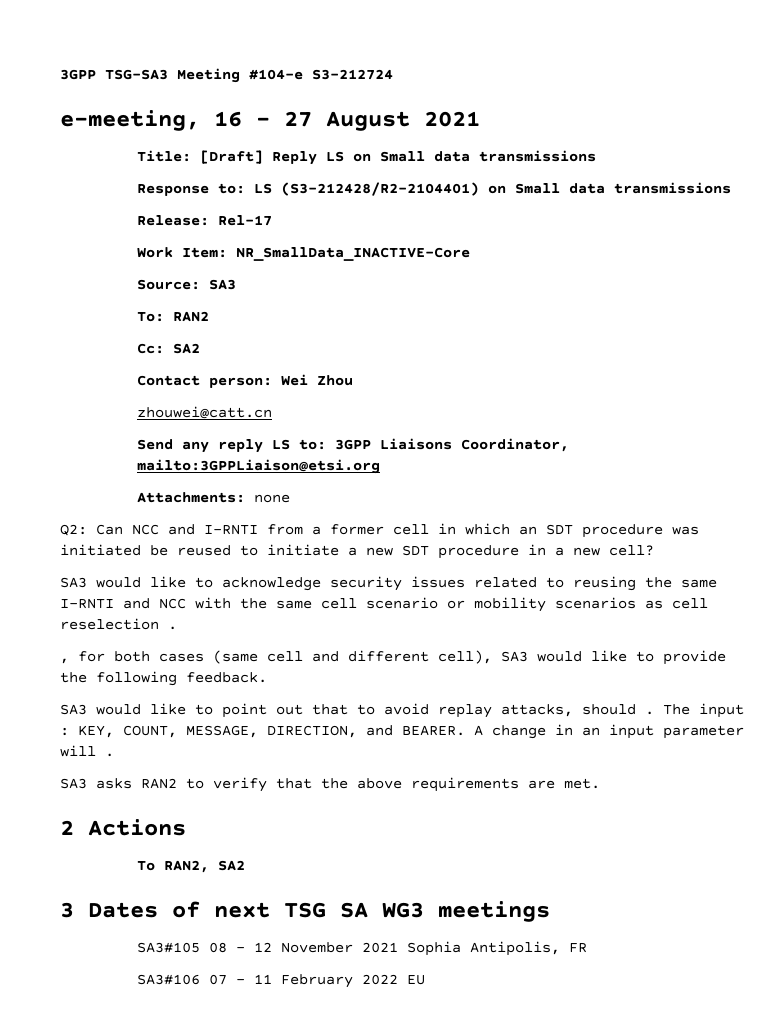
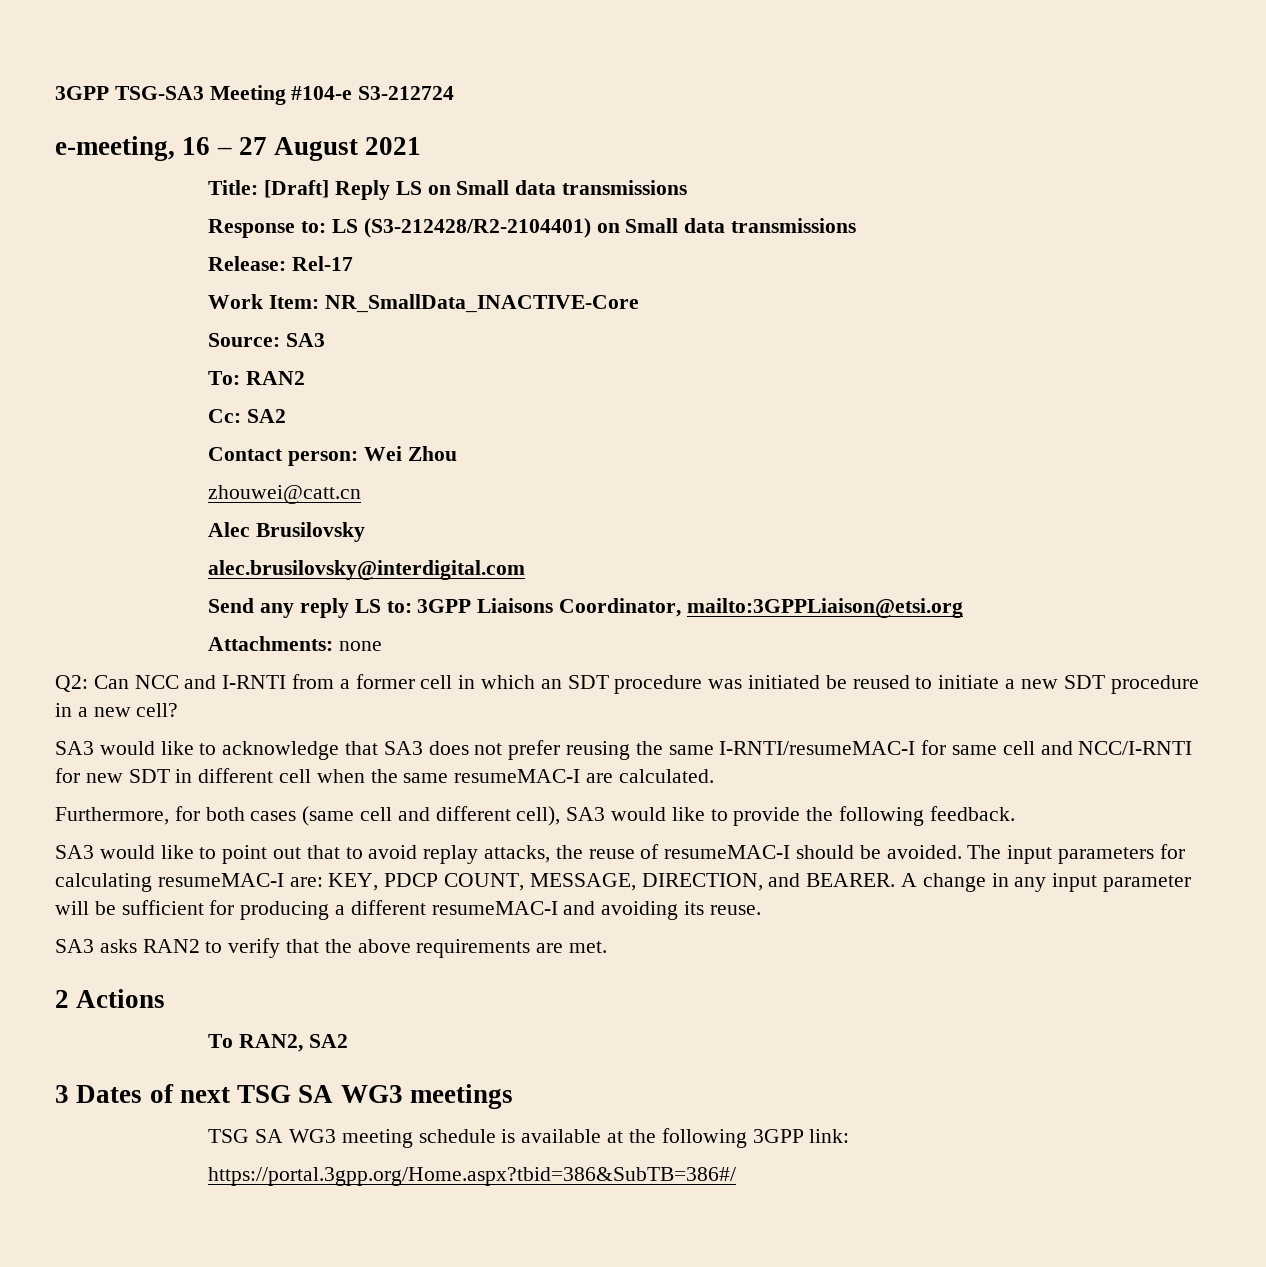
+ Alec Brusilovsky
+ alec.brusilovsky@interdigital.com
- SA3 would like to acknowledge security issues related to reusing the same I-RNTI and NCC with the same cell scenario or mobility scenarios as cell reselection .
- , for both cases (same cell and different cell), SA3 would like to provide the following feedback.
+ SA3 would like to acknowledge that SA3 does not prefer reusing the same I-RNTI/resumeMAC-I for same cell and NCC/I-RNTI for new SDT in different cell when the same resumeMAC-I are calculated.
+ Furthermore, for both cases (same cell and different cell), SA3 would like to provide the following feedback.
- SA3 would like to point out that to avoid replay attacks, should . The input : KEY, COUNT, MESSAGE, DIRECTION, and BEARER.
+ SA3 would like to point out that to avoid replay attacks, the reuse of resumeMAC-I should be avoided. The input parameters for calculating resumeMAC-I are: KEY, PDCP COUNT, MESSAGE, DIRECTION, and BEARER.
- A change in an input parameter will .
+ A change in any input parameter will be sufficient for producing a different resumeMAC-I and avoiding its reuse.
- SA3#105 08 – 12 November 2021 Sophia Antipolis, FR
- SA3#106 07 – 11 February 2022 EU
+ TSG SA WG3 meeting schedule is available at the following 3GPP link:
+ https://portal.3gpp.org/Home.aspx?tbid=386&SubTB=386#/

